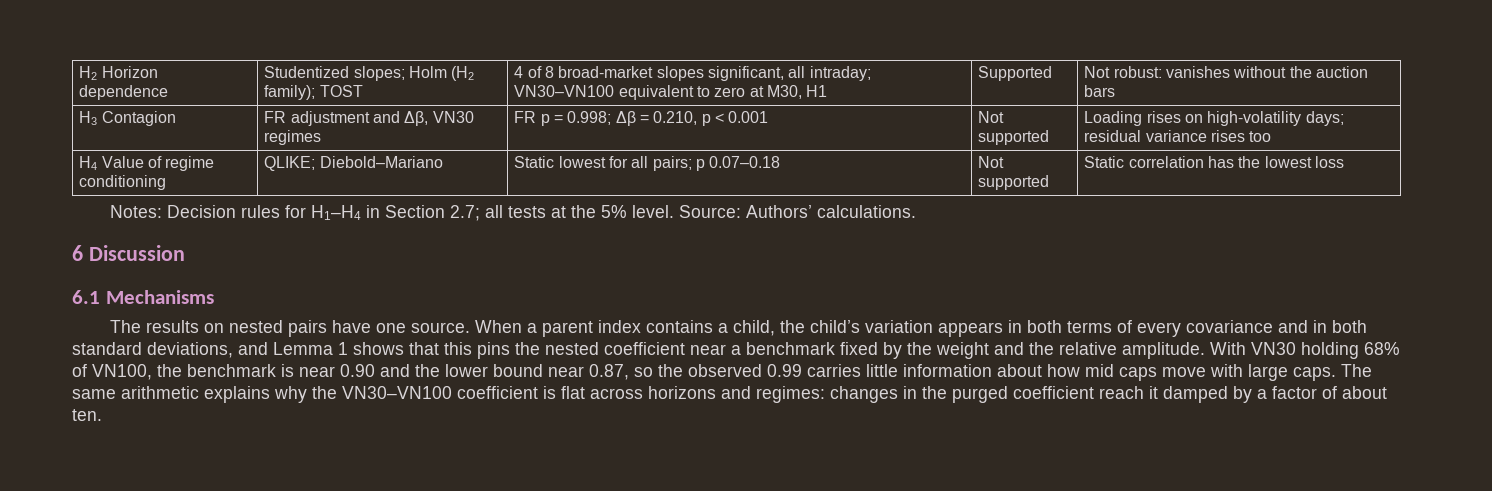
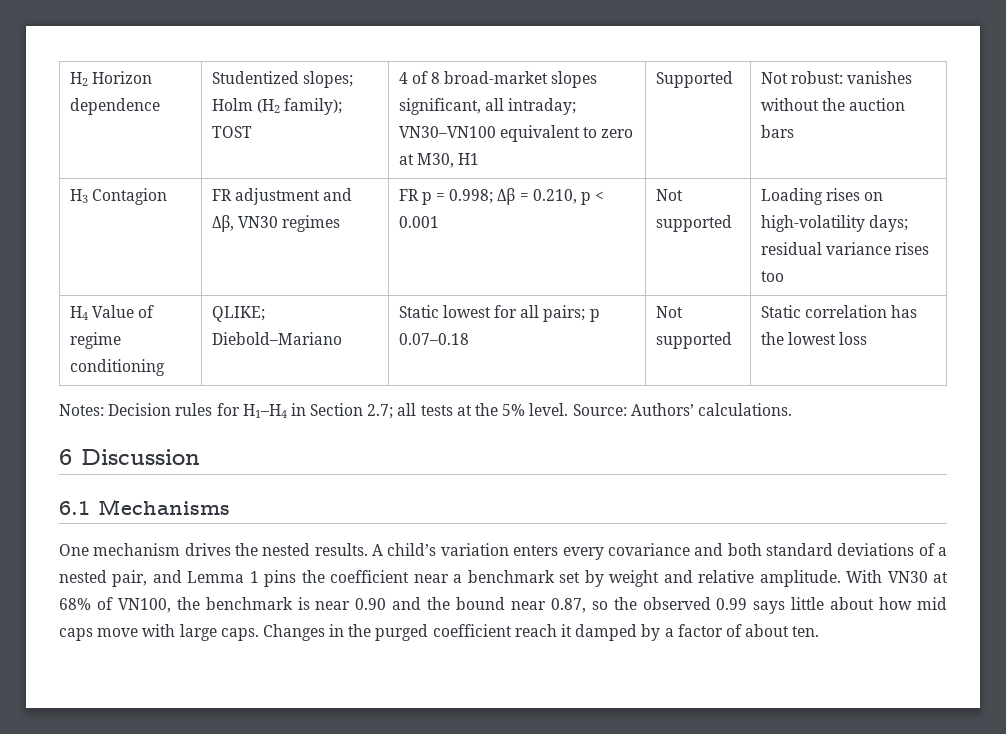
- The results on nested pairs have one source. When a parent index contains a child, the child’s variation appears in both terms of every covariance and in both standard deviations, and Lemma 1 shows that this pins the nested coefficient near a benchmark fixed by the weight and the relative amplitude.
+ One mechanism drives the nested results. A child’s variation enters every covariance and both standard deviations of a nested pair, and Lemma 1 pins the coefficient near a benchmark set by weight and relative amplitude.
- With VN30 holding 68% of VN100, the benchmark is near 0.90 and the lower bound near 0.87, so the observed 0.99 carries little information about how mid caps move with large caps.
+ With VN30 at 68% of VN100, the benchmark is near 0.90 and the bound near 0.87, so the observed 0.99 says little about how mid caps move with large caps.
- The same arithmetic explains why the VN30–VN100 coefficient is flat across horizons and regimes: changes in the purged coefficient reach it damped by a factor of about ten.
+ Changes in the purged coefficient reach it damped by a factor of about ten.

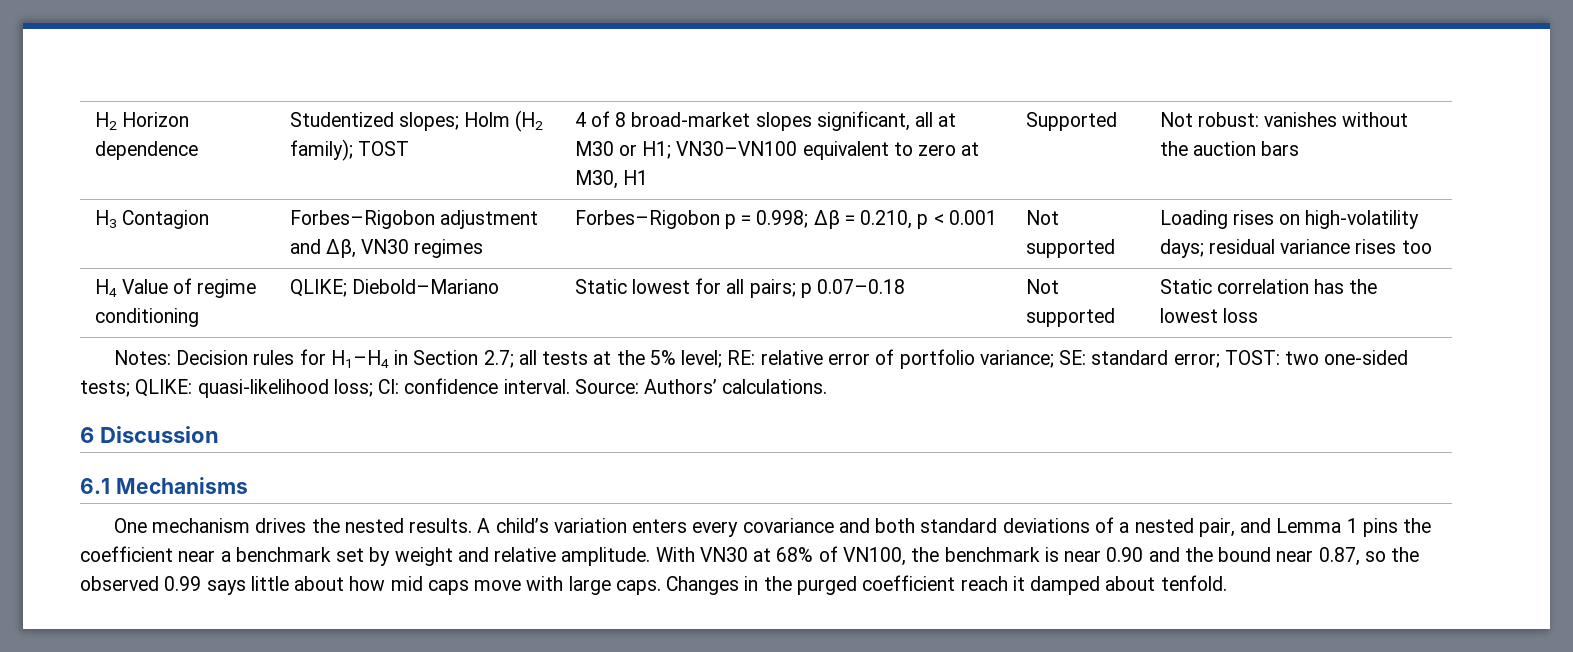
- H2 Horizon dependence | Studentized slopes; Holm (H2 family); TOST | 4 of 8 broad-market slopes significant, all intraday; VN30–VN100 equivalent to zero at M30, H1 | Supported | Not robust: vanishes without the auction bars
+ H2 Horizon dependence | Studentized slopes; Holm (H2 family); TOST | 4 of 8 broad-market slopes significant, all at M30 or H1; VN30–VN100 equivalent to zero at M30, H1 | Supported | Not robust: vanishes without the auction bars
- H3 Contagion | FR adjustment and Δβ, VN30 regimes | FR p = 0.998; Δβ = 0.210, p < 0.001 | Not supported | Loading rises on high-volatility days; residual variance rises too
+ H3 Contagion | Forbes–Rigobon adjustment and Δβ, VN30 regimes | Forbes–Rigobon p = 0.998; Δβ = 0.210, p < 0.001 | Not supported | Loading rises on high-volatility days; residual variance rises too
- Notes: Decision rules for H1–H4 in Section 2.7; all tests at the 5% level.
+ Notes: Decision rules for H1–H4 in Section 2.7; all tests at the 5% level; RE: relative error of portfolio variance; SE: standard error; TOST: two one-sided tests; QLIKE: quasi-likelihood loss; CI: confidence interval.
- Changes in the purged coefficient reach it damped by a factor of about ten.
+ Changes in the purged coefficient reach it damped about tenfold.

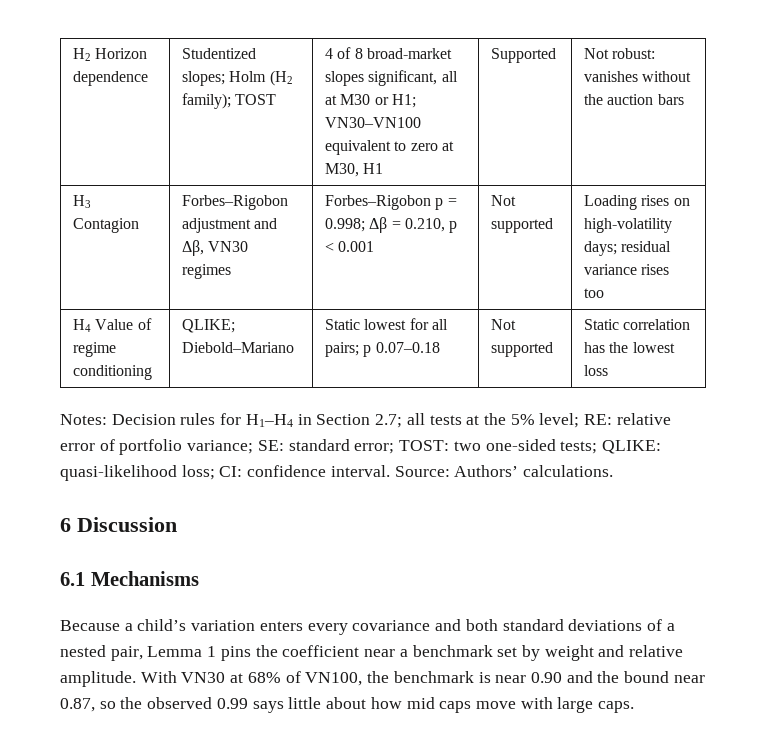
- One mechanism drives the nested results. A child’s variation enters every covariance and both standard deviations of a nested pair, and Lemma 1 pins the coefficient near a benchmark set by weight and relative amplitude.
+ Because a child’s variation enters every covariance and both standard deviations of a nested pair, Lemma 1 pins the coefficient near a benchmark set by weight and relative amplitude.
- Changes in the purged coefficient reach it damped about tenfold.

